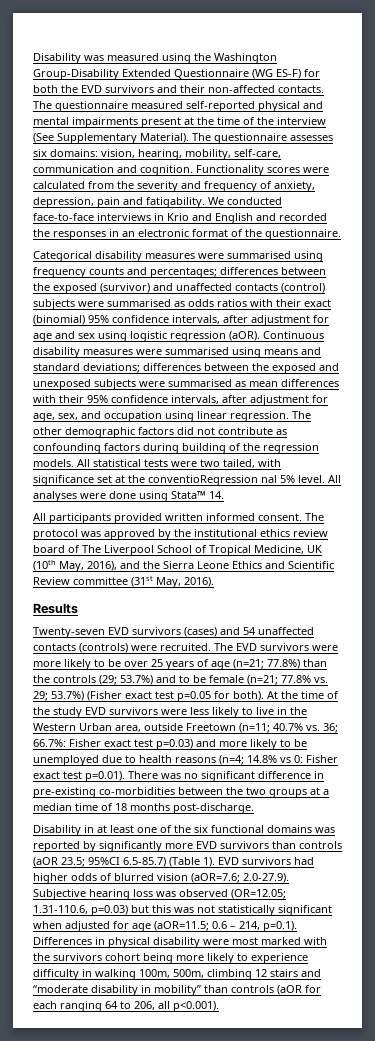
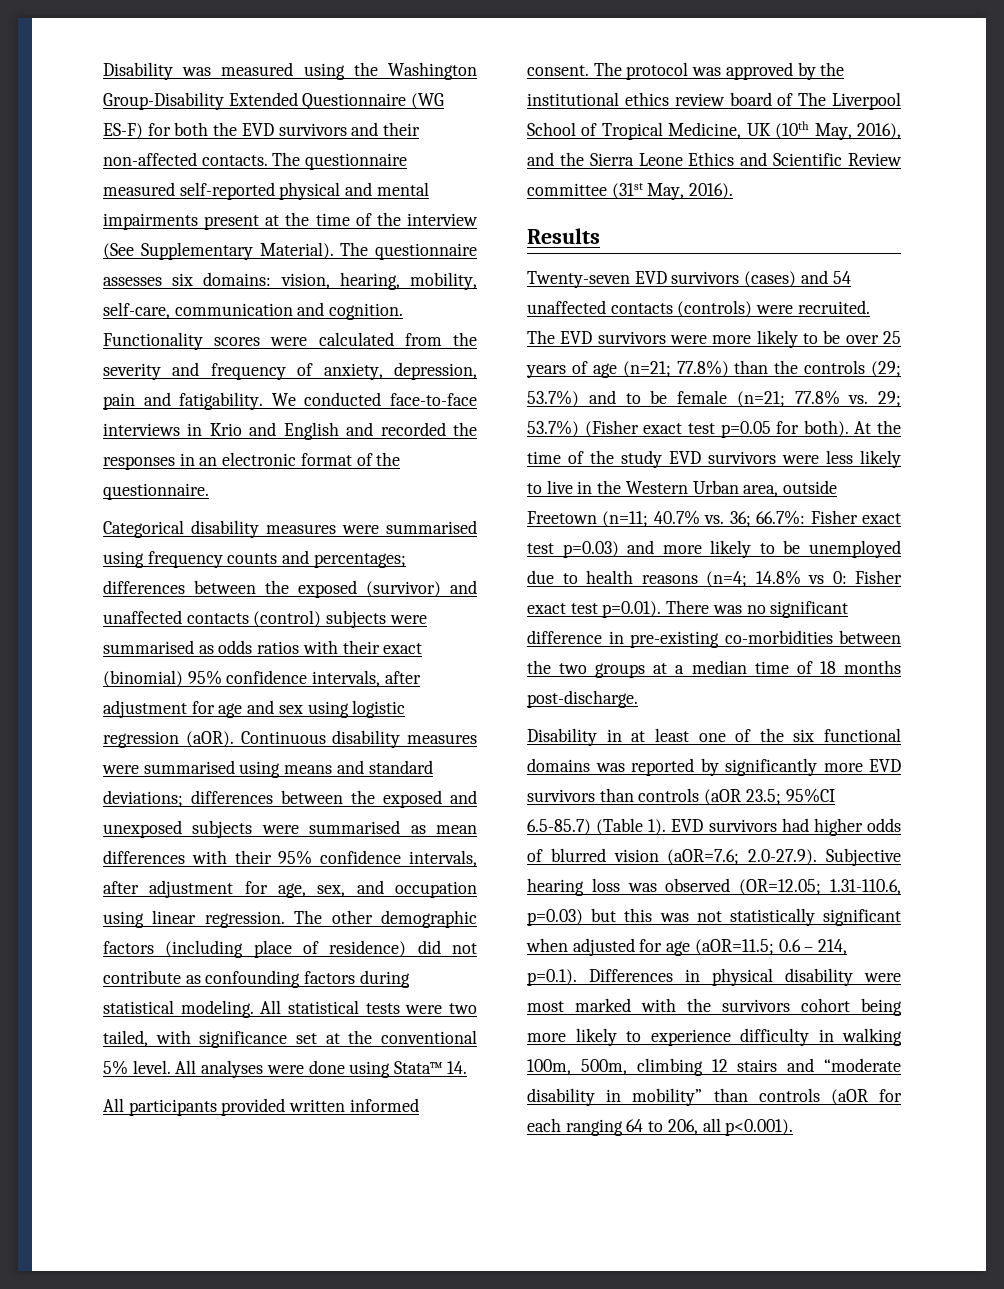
- The other demographic factors did not contribute as confounding factors during building of the regression models.
+ The other demographic factors (including place of residence) did not contribute as confounding factors during statistical modeling.
- All statistical tests were two tailed, with significance set at the conventioRegression nal 5% level.
+ All statistical tests were two tailed, with significance set at the conventional 5% level.

